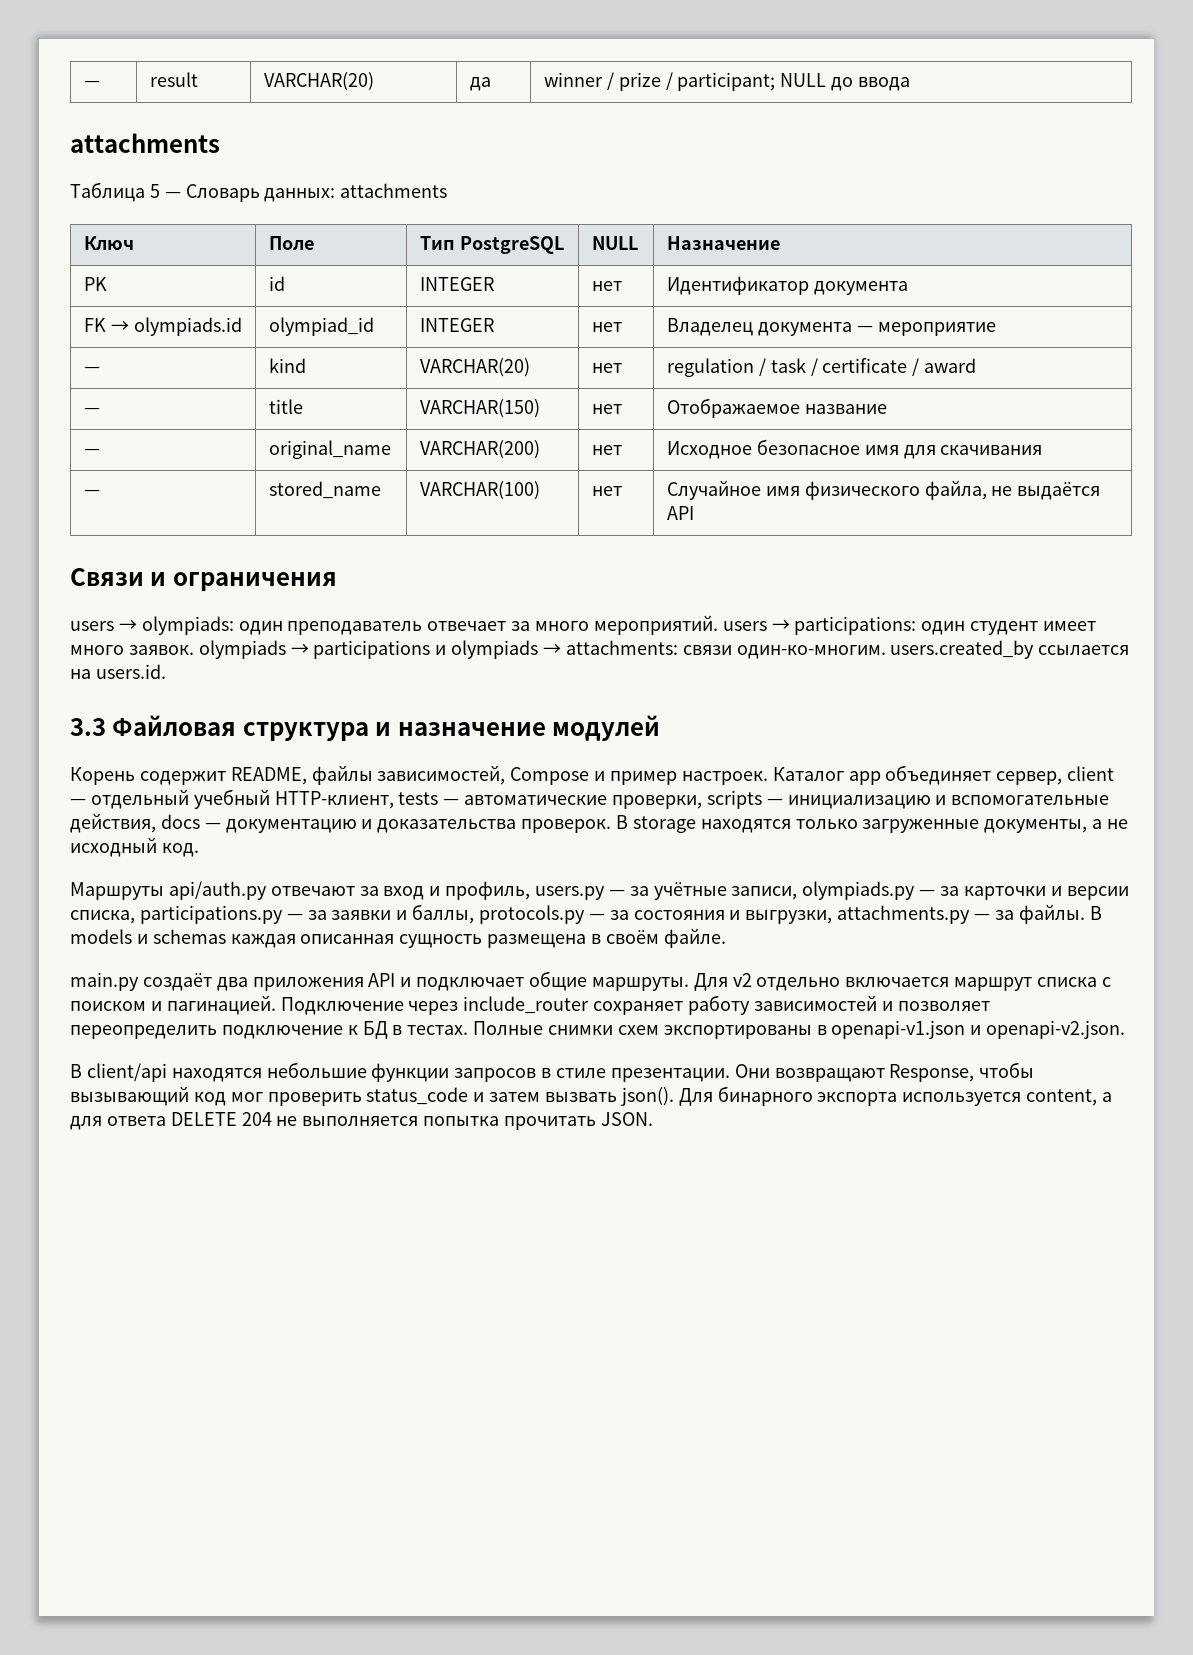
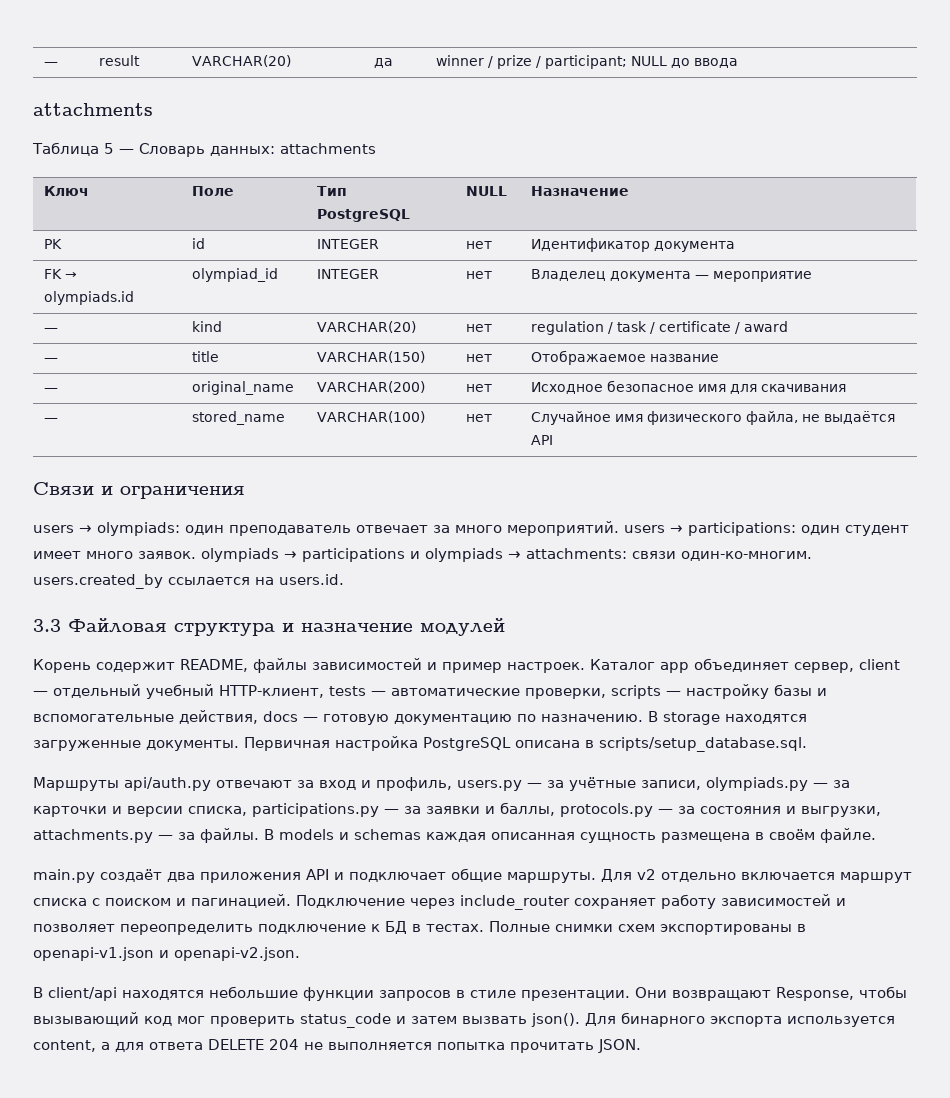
- Корень содержит README, файлы зависимостей, Compose и пример настроек.
+ Корень содержит README, файлы зависимостей и пример настроек.
- Каталог app объединяет сервер, client — отдельный учебный HTTP-клиент, tests — автоматические проверки, scripts — инициализацию и вспомогательные действия, docs — документацию и доказательства проверок. В storage находятся только загруженные документы, а не исходный код.
+ Каталог app объединяет сервер, client — отдельный учебный HTTP-клиент, tests — автоматические проверки, scripts — настройку базы и вспомогательные действия, docs — готовую документацию по назначению. В storage находятся загруженные документы. Первичная настройка PostgreSQL описана в scripts/setup_database.sql.

